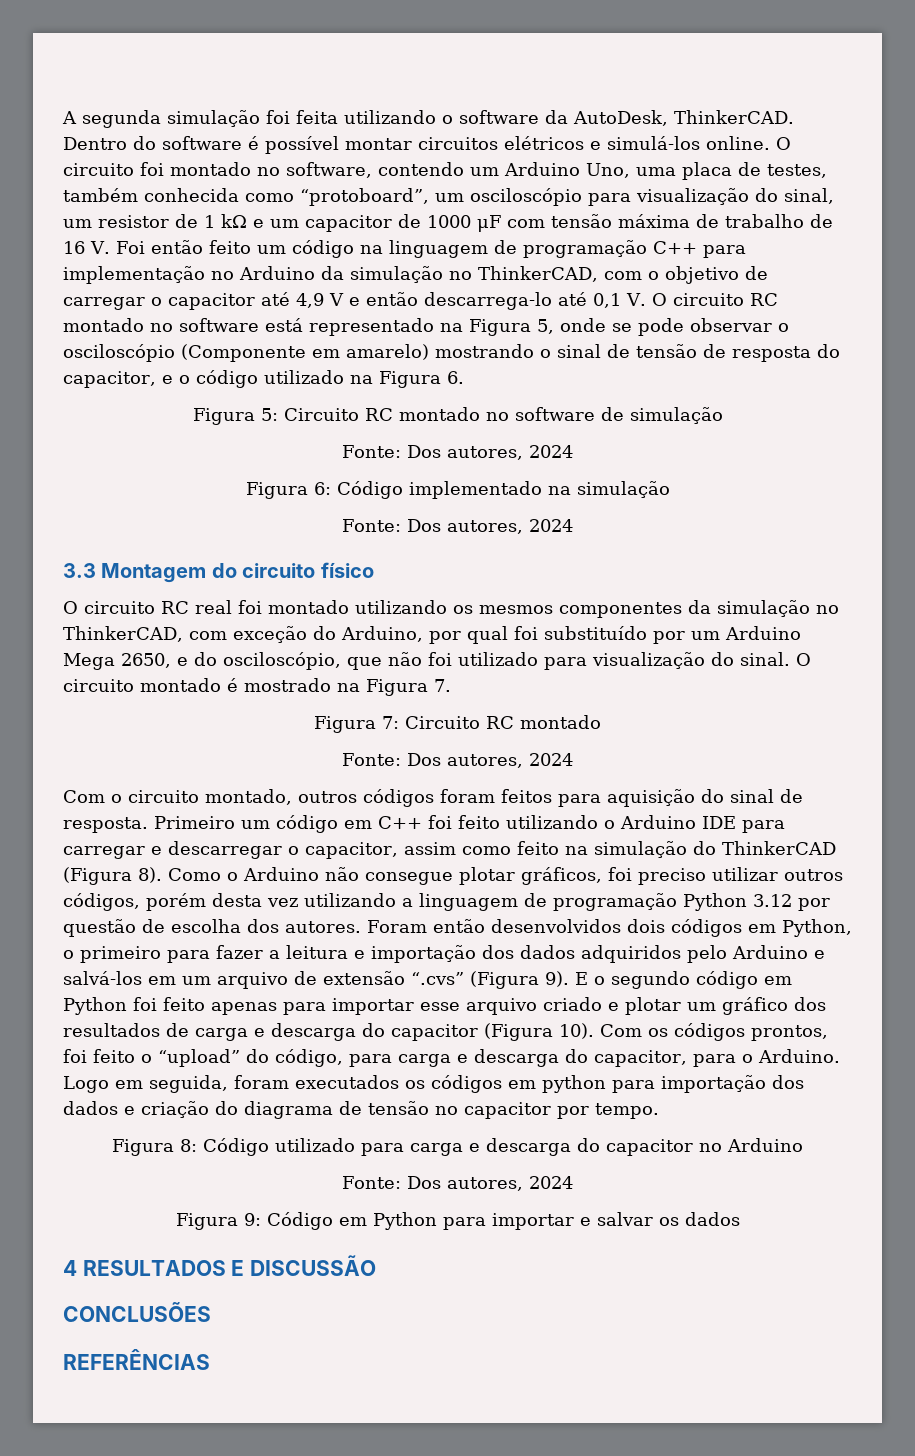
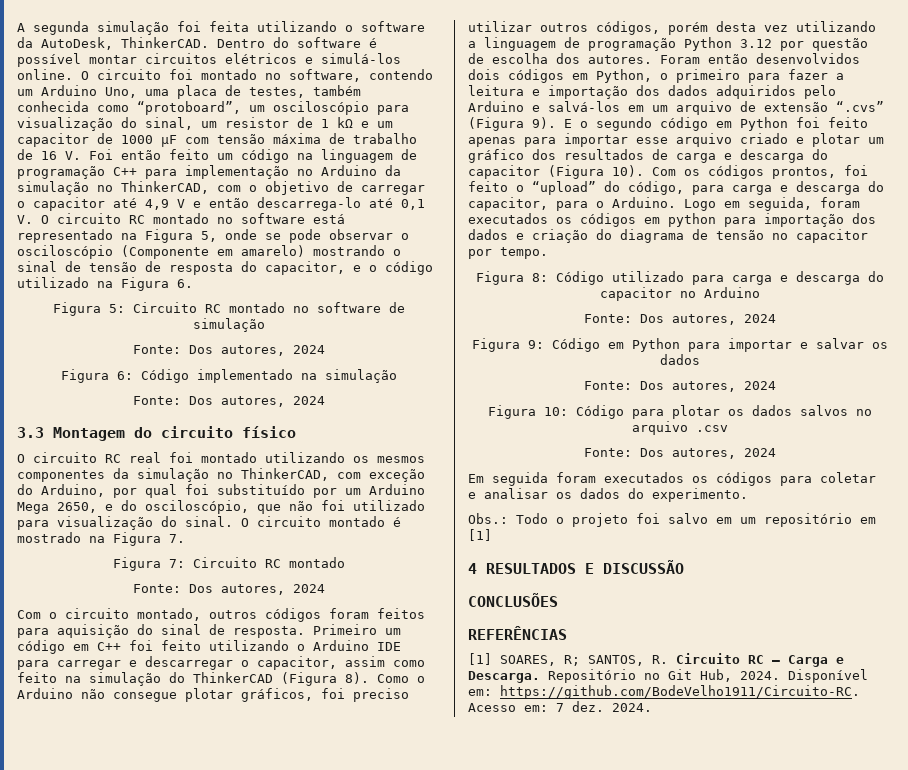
  Figura 9: Código em Python para importar e salvar os dados
+ Fonte: Dos autores, 2024
+ Figura 10: Código para plotar os dados salvos no arquivo .csv
+ Fonte: Dos autores, 2024
+ Em seguida foram executados os códigos para coletar e analisar os dados do experimento.
+ Obs.: Todo o projeto foi salvo em um repositório em [1]
+ [1] SOARES, R; SANTOS, R. Circuito RC – Carga e Descarga. Repositório no Git Hub, 2024. Disponível em: https://github.com/BodeVelho1911/Circuito-RC. Acesso em: 7 dez. 2024.

